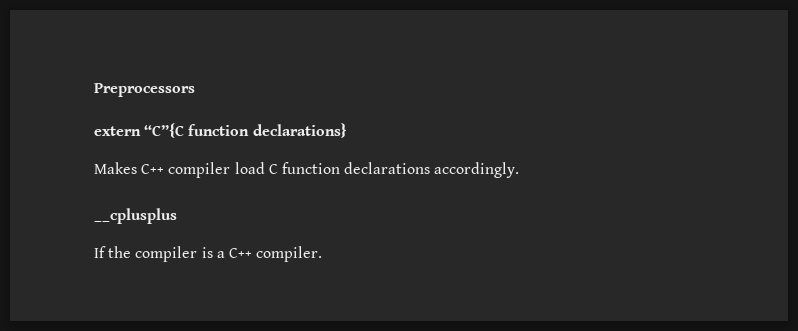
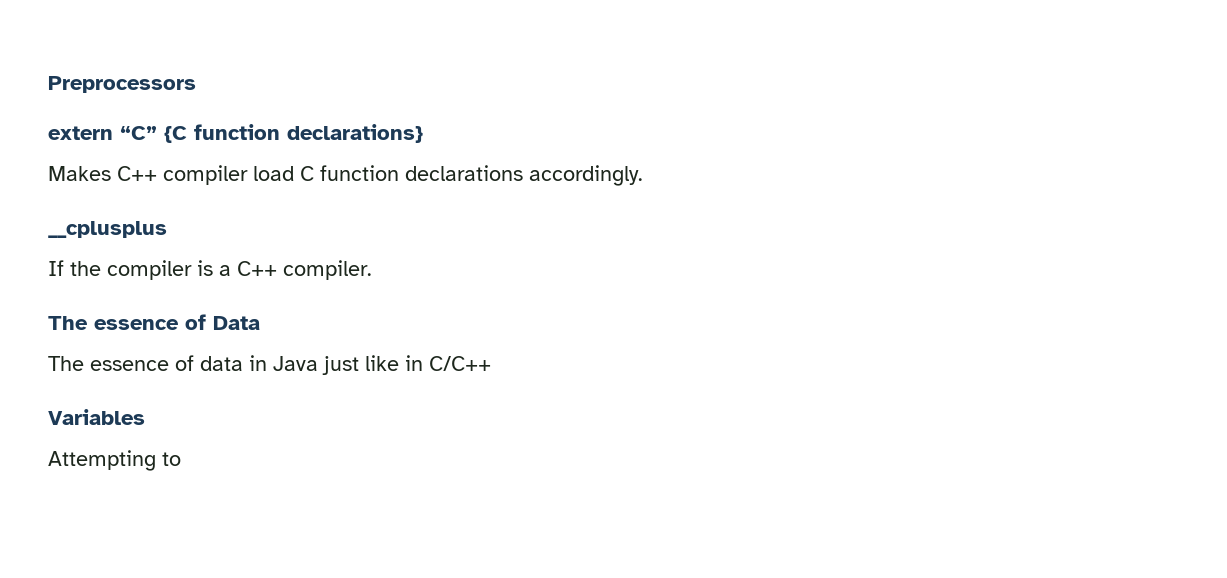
- extern “C”{C function declarations}
+ extern “C” {C function declarations}
+ The essence of Data
+ The essence of data in Java just like in C/C++
+ Variables
+ Attempting to

